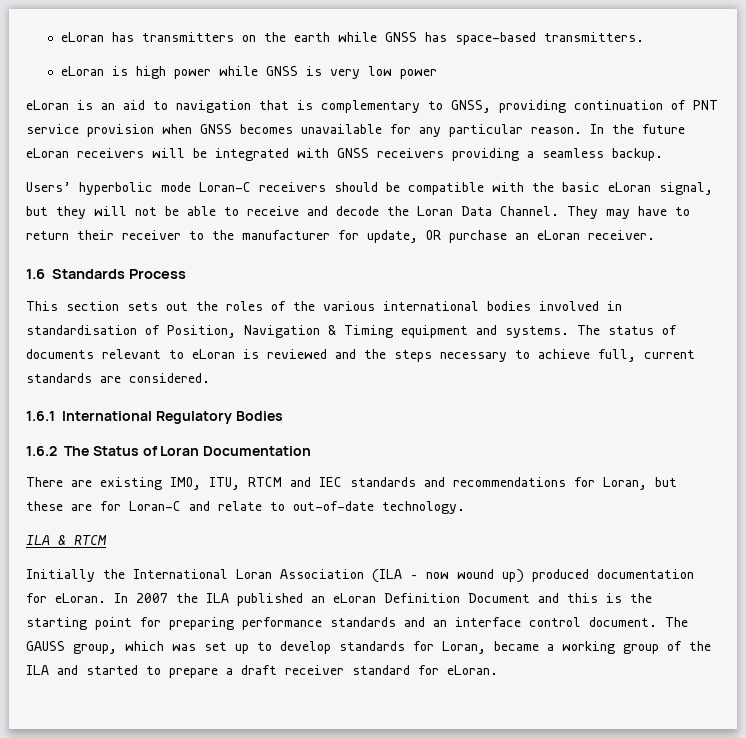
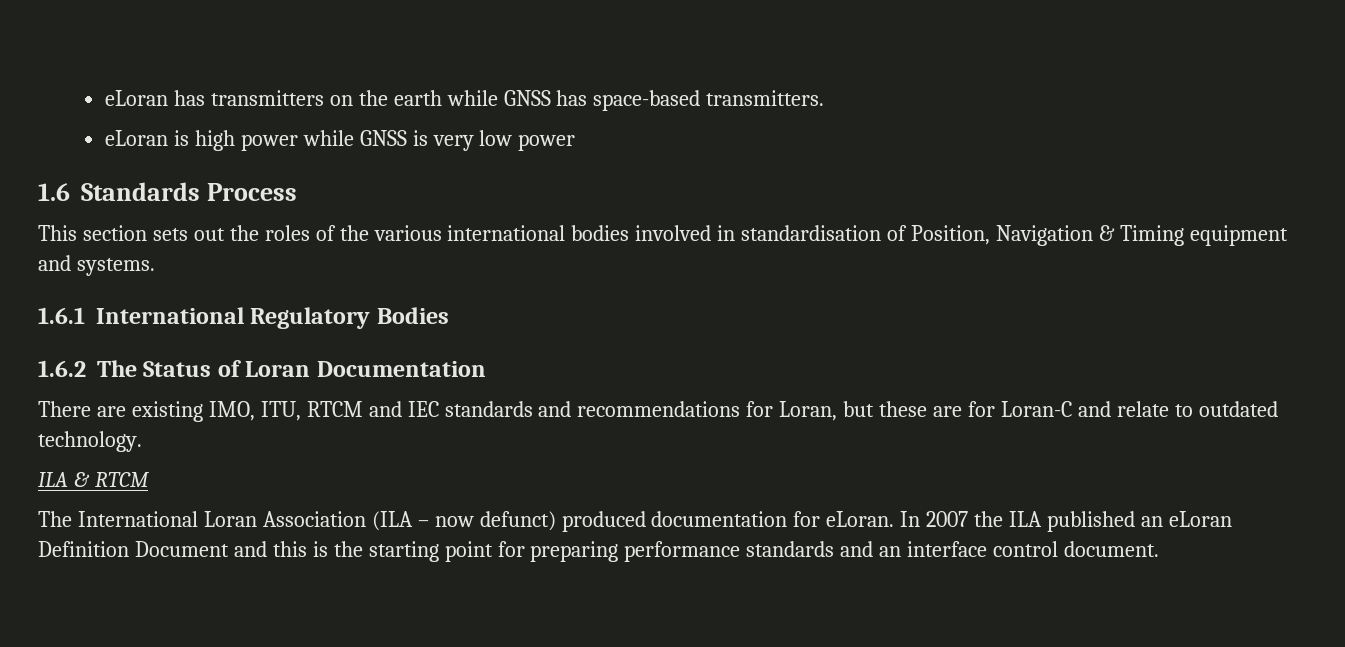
- eLoran is an aid to navigation that is complementary to GNSS, providing continuation of PNT service provision when GNSS becomes unavailable for any particular reason. In the future eLoran receivers will be integrated with GNSS receivers providing a seamless backup.
- Users’ hyperbolic mode Loran-C receivers should be compatible with the basic eLoran signal, but they will not be able to receive and decode the Loran Data Channel. They may have to return their receiver to the manufacturer for update, OR purchase an eLoran receiver.
- The status of documents relevant to eLoran is reviewed and the steps necessary to achieve full, current standards are considered.
- There are existing IMO, ITU, RTCM and IEC standards and recommendations for Loran, but these are for Loran-C and relate to out-of-date technology.
+ There are existing IMO, ITU, RTCM and IEC standards and recommendations for Loran, but these are for Loran-C and relate to outdated technology.
- Initially the International Loran Association (ILA – now wound up) produced documentation for eLoran.
+ The International Loran Association (ILA – now defunct) produced documentation for eLoran.
- The GAUSS group, which was set up to develop standards for Loran, became a working group of the ILA and started to prepare a draft receiver standard for eLoran.

